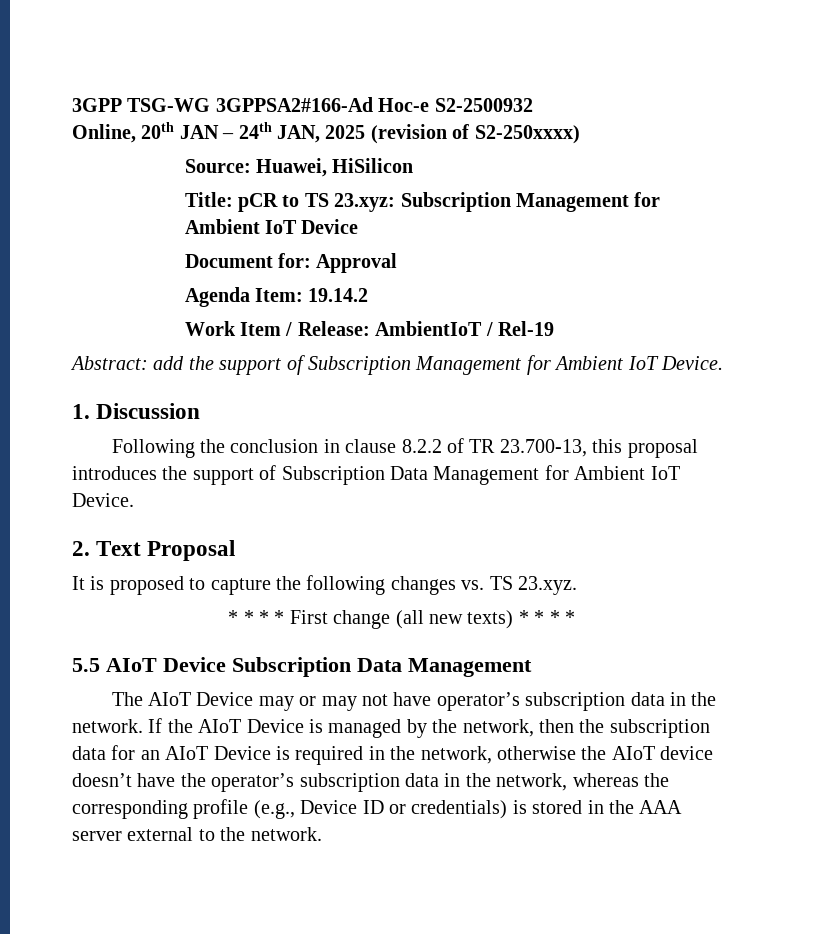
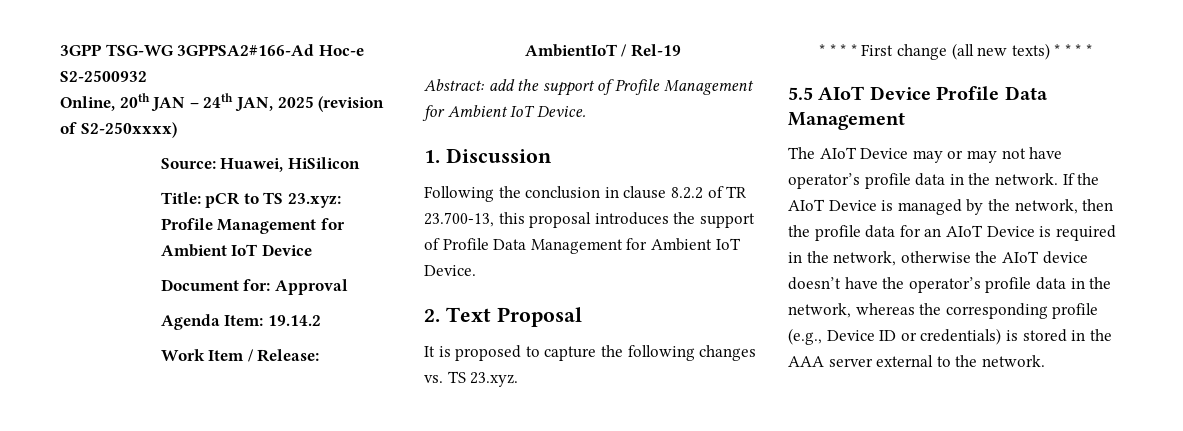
- Title: pCR to TS 23.xyz: Subscription Management for Ambient IoT Device
+ Title: pCR to TS 23.xyz: Profile Management for Ambient IoT Device
- Abstract: add the support of Subscription Management for Ambient IoT Device.
+ Abstract: add the support of Profile Management for Ambient IoT Device.
- Following the conclusion in clause 8.2.2 of TR 23.700-13, this proposal introduces the support of Subscription Data Management for Ambient IoT Device.
+ Following the conclusion in clause 8.2.2 of TR 23.700-13, this proposal introduces the support of Profile Data Management for Ambient IoT Device.
- 5.5 AIoT Device Subscription Data Management
+ 5.5 AIoT Device Profile Data Management
- The AIoT Device may or may not have operator’s subscription data in the network.
+ The AIoT Device may or may not have operator’s profile data in the network.
- If the AIoT Device is managed by the network, then the subscription data for an AIoT Device is required in the network, otherwise the AIoT device doesn’t have the operator’s subscription data in the network, whereas the corresponding profile (e.g., Device ID or credentials) is stored in the AAA server external to the network.
+ If the AIoT Device is managed by the network, then the profile data for an AIoT Device is required in the network, otherwise the AIoT device doesn’t have the operator’s profile data in the network, whereas the corresponding profile (e.g., Device ID or credentials) is stored in the AAA server external to the network.

